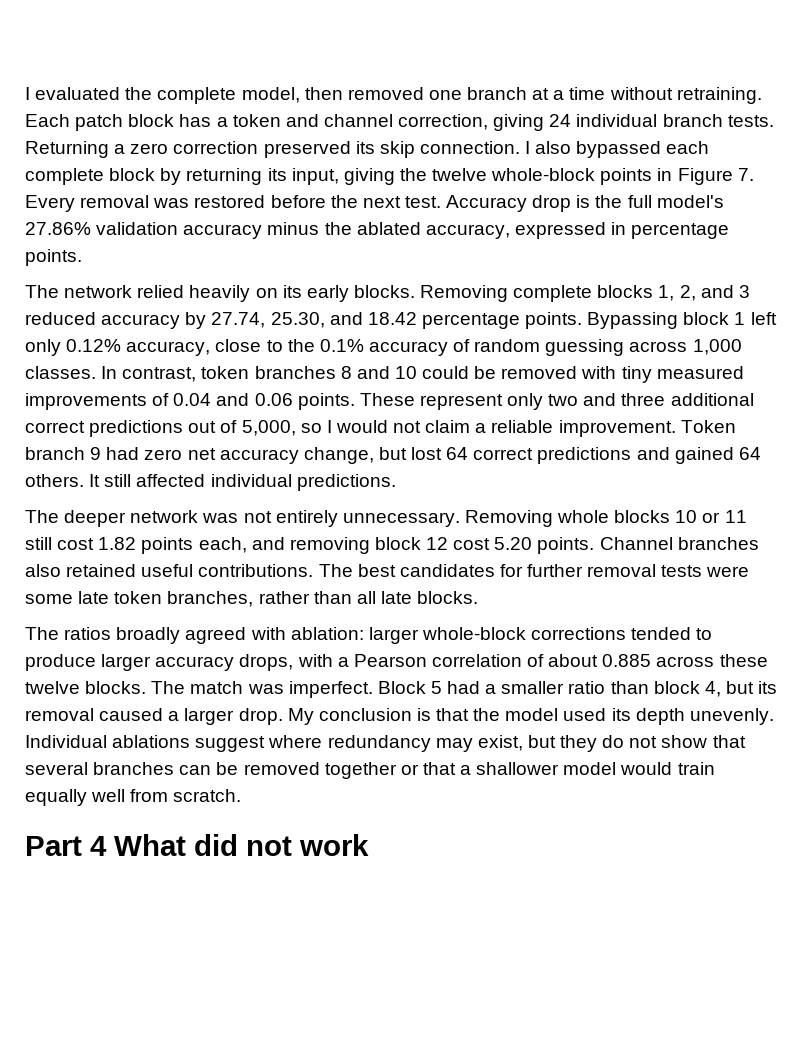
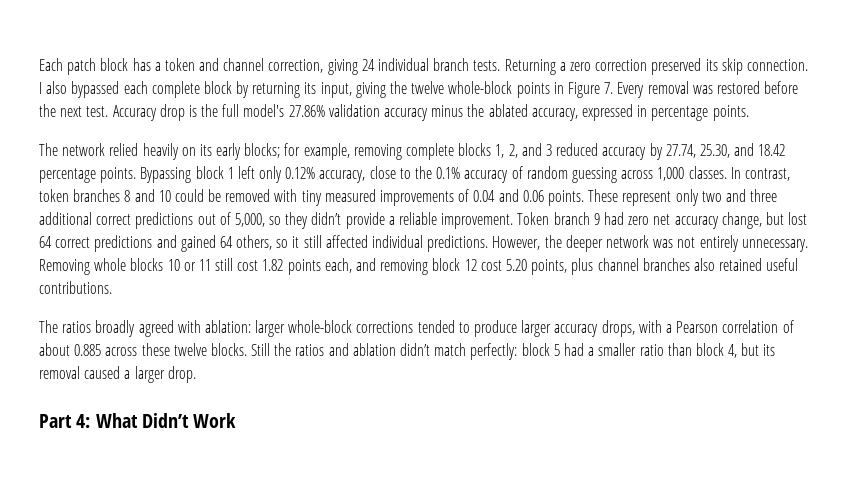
- I evaluated the complete model, then removed one branch at a time without retraining.
- The network relied heavily on its early blocks. Removing complete blocks 1, 2, and 3 reduced accuracy by 27.74, 25.30, and 18.42 percentage points.
+ The network relied heavily on its early blocks; for example, removing complete blocks 1, 2, and 3 reduced accuracy by 27.74, 25.30, and 18.42 percentage points.
- These represent only two and three additional correct predictions out of 5,000, so I would not claim a reliable improvement.
+ These represent only two and three additional correct predictions out of 5,000, so they didn’t provide a reliable improvement.
- Token branch 9 had zero net accuracy change, but lost 64 correct predictions and gained 64 others. It still affected individual predictions.
- The deeper network was not entirely unnecessary.
+ Token branch 9 had zero net accuracy change, but lost 64 correct predictions and gained 64 others, so it still affected individual predictions. However, the deeper network was not entirely unnecessary.
- Removing whole blocks 10 or 11 still cost 1.82 points each, and removing block 12 cost 5.20 points. Channel branches also retained useful contributions. The best candidates for further removal tests were some late token branches, rather than all late blocks.
+ Removing whole blocks 10 or 11 still cost 1.82 points each, and removing block 12 cost 5.20 points, plus channel branches also retained useful contributions.
- The match was imperfect. Block 5 had a smaller ratio than block 4, but its removal caused a larger drop. My conclusion is that the model used its depth unevenly. Individual ablations suggest where redundancy may exist, but they do not show that several branches can be removed together or that a shallower model would train equally well from scratch.
- Part 4 What did not work
+ Still the ratios and ablation didn’t match perfectly: block 5 had a smaller ratio than block 4, but its removal caused a larger drop.
+ Part 4: What Didn’t Work

